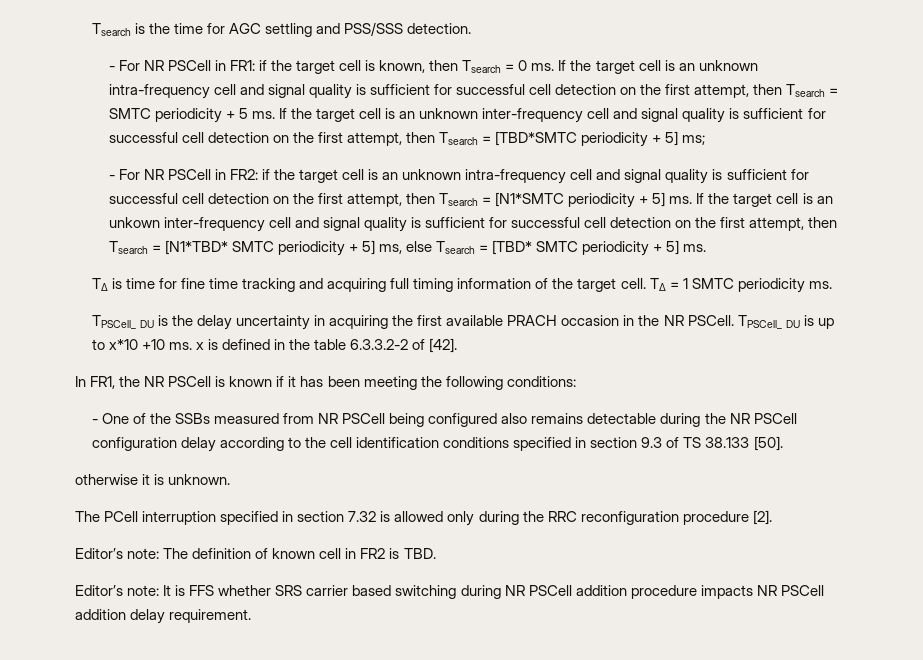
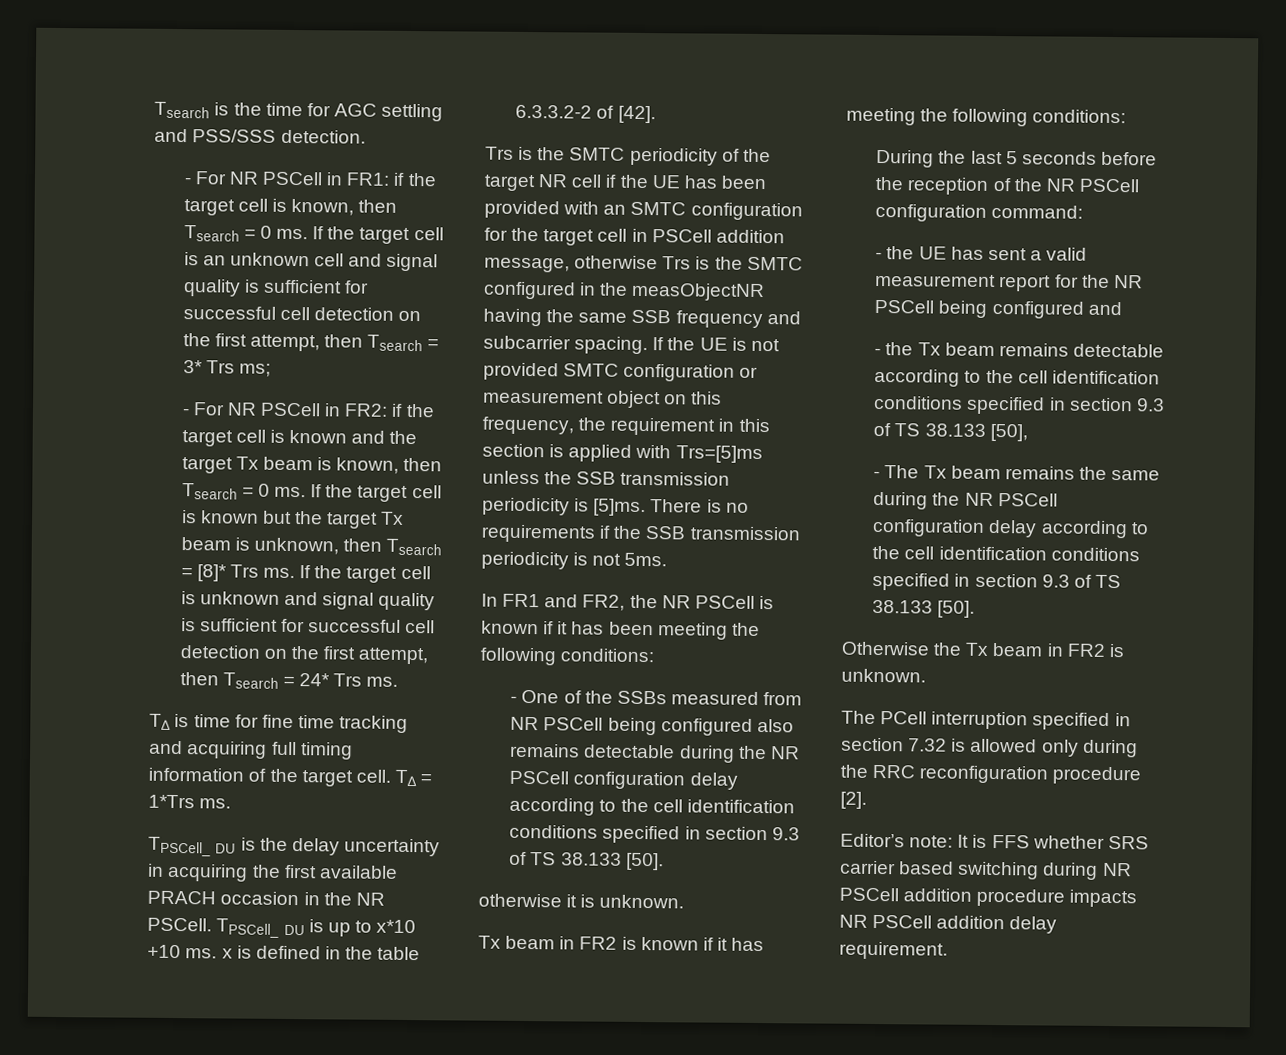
- If the target cell is an unknown intra-frequency cell and signal quality is sufficient for successful cell detection on the first attempt, then Tsearch = SMTC periodicity + 5 ms. If the target cell is an unknown inter-frequency cell and signal quality is sufficient for successful cell detection on the first attempt, then Tsearch = [TBD*SMTC periodicity + 5] ms;
- - For NR PSCell in FR2: if the target cell is an unknown intra-frequency cell and signal quality is sufficient for successful cell detection on the first attempt, then Tsearch = [N1*SMTC periodicity + 5] ms. If the target cell is an unkown inter-frequency cell and signal quality is sufficient for successful cell detection on the first attempt, then Tsearch = [N1*TBD* SMTC periodicity + 5] ms, else Tsearch = [TBD* SMTC periodicity + 5] ms.
+ If the target cell is an unknown cell and signal quality is sufficient for successful cell detection on the first attempt, then Tsearch = 3* Trs ms;
+ - For NR PSCell in FR2: if the target cell is known and the target Tx beam is known, then Tsearch = 0 ms. If the target cell is known but the target Tx beam is unknown, then Tsearch = [8]* Trs ms. If the target cell is unknown and signal quality is sufficient for successful cell detection on the first attempt, then Tsearch = 24* Trs ms.
- T∆ = 1 SMTC periodicity ms.
+ T∆ = 1*Trs ms.
- In FR1, the NR PSCell is known if it has been meeting the following conditions:
+ Trs is the SMTC periodicity of the target NR cell if the UE has been provided with an SMTC configuration for the target cell in PSCell addition message, otherwise Trs is the SMTC configured in the measObjectNR having the same SSB frequency and subcarrier spacing. If the UE is not provided SMTC configuration or measurement object on this frequency, the requirement in this section is applied with Trs=[5]ms unless the SSB transmission periodicity is [5]ms. There is no requirements if the SSB transmission periodicity is not 5ms.
+ In FR1 and FR2, the NR PSCell is known if it has been meeting the following conditions:
+ Tx beam in FR2 is known if it has meeting the following conditions:
+ During the last 5 seconds before the reception of the NR PSCell configuration command:
+ - the UE has sent a valid measurement report for the NR PSCell being configured and
+ - the Tx beam remains detectable according to the cell identification conditions specified in section 9.3 of TS 38.133 [50],
+ - The Tx beam remains the same during the NR PSCell configuration delay according to the cell identification conditions specified in section 9.3 of TS 38.133 [50].
+ Otherwise the Tx beam in FR2 is unknown.
- Editor’s note: The definition of known cell in FR2 is TBD.

